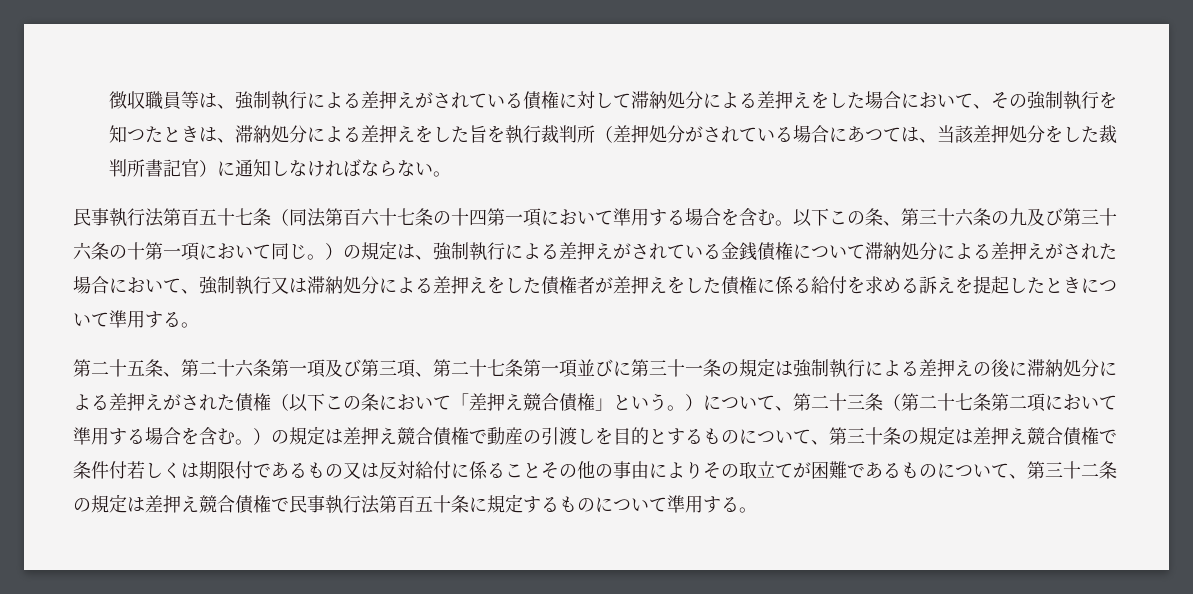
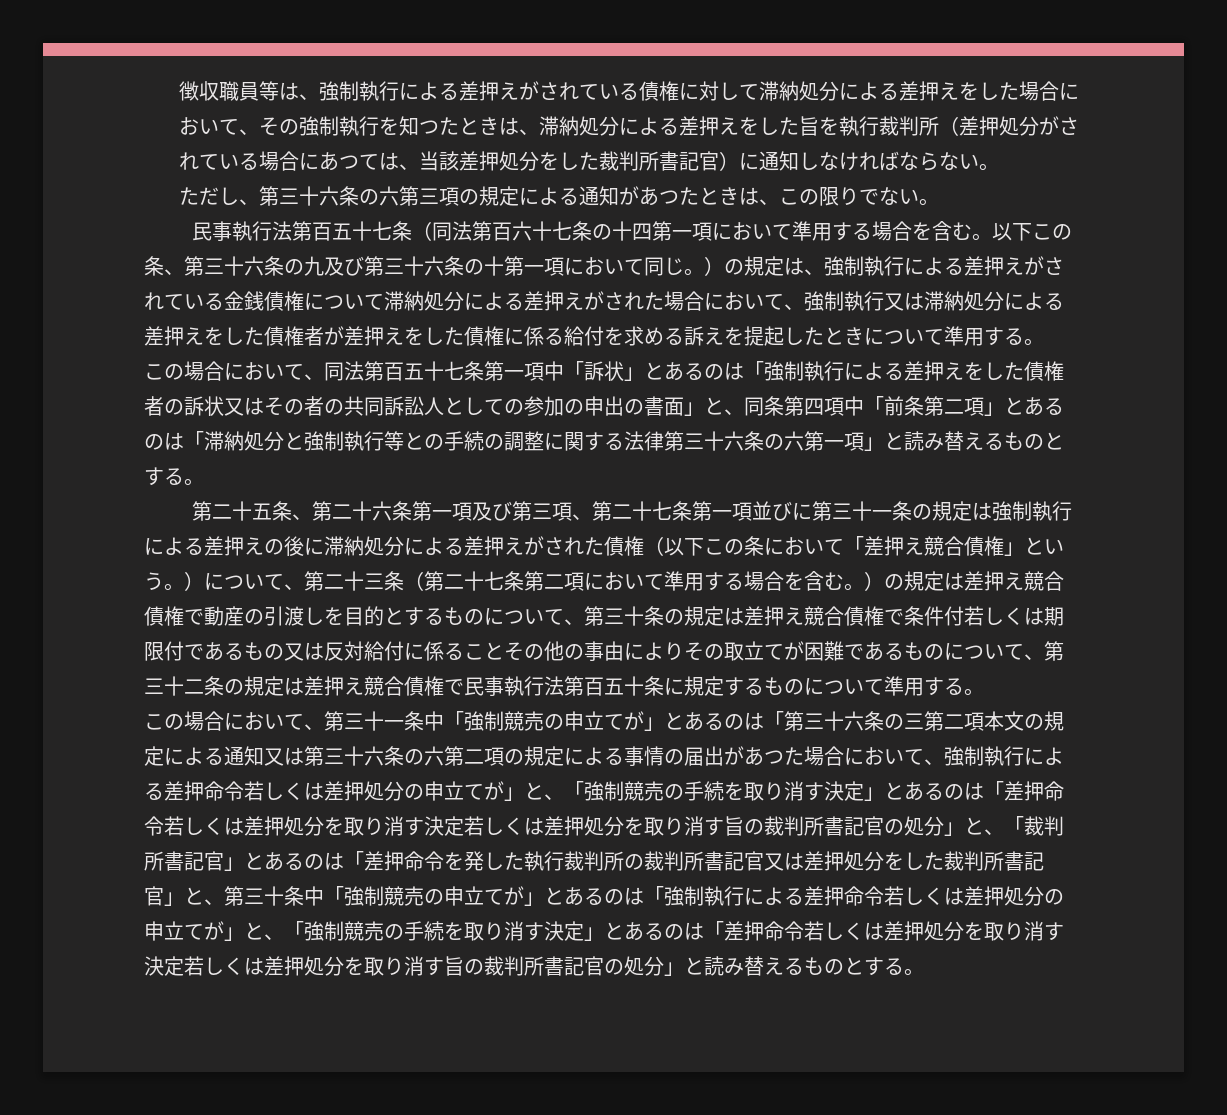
+ ただし、第三十六条の六第三項の規定による通知があつたときは、この限りでない。
+ この場合において、同法第百五十七条第一項中「訴状」とあるのは「強制執行による差押えをした債権者の訴状又はその者の共同訴訟人としての参加の申出の書面」と、同条第四項中「前条第二項」とあるのは「滞納処分と強制執行等との手続の調整に関する法律第三十六条の六第一項」と読み替えるものとする。
+ この場合において、第三十一条中「強制競売の申立てが」とあるのは「第三十六条の三第二項本文の規定による通知又は第三十六条の六第二項の規定による事情の届出があつた場合において、強制執行による差押命令若しくは差押処分の申立てが」と、「強制競売の手続を取り消す決定」とあるのは「差押命令若しくは差押処分を取り消す決定若しくは差押処分を取り消す旨の裁判所書記官の処分」と、「裁判所書記官」とあるのは「差押命令を発した執行裁判所の裁判所書記官又は差押処分をした裁判所書記官」と、第三十条中「強制競売の申立てが」とあるのは「強制執行による差押命令若しくは差押処分の申立てが」と、「強制競売の手続を取り消す決定」とあるのは「差押命令若しくは差押処分を取り消す決定若しくは差押処分を取り消す旨の裁判所書記官の処分」と読み替えるものとする。

